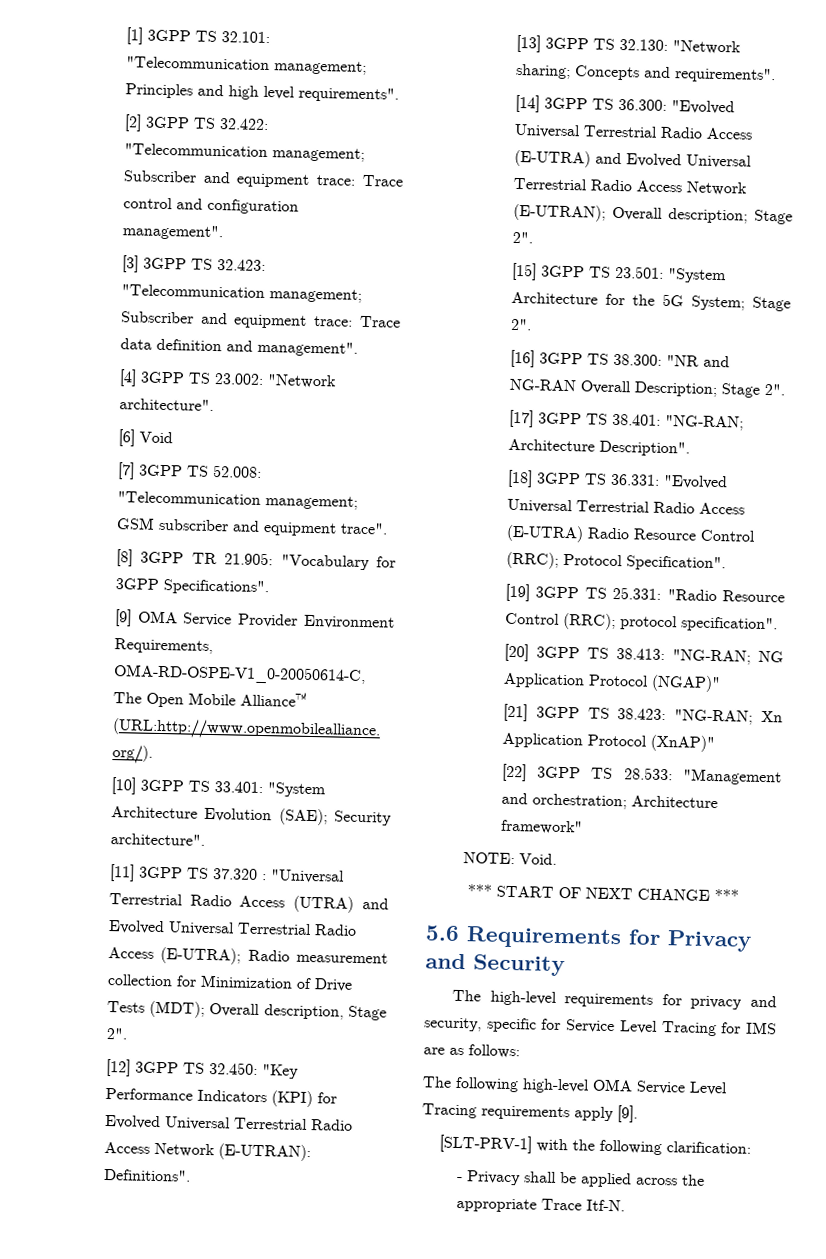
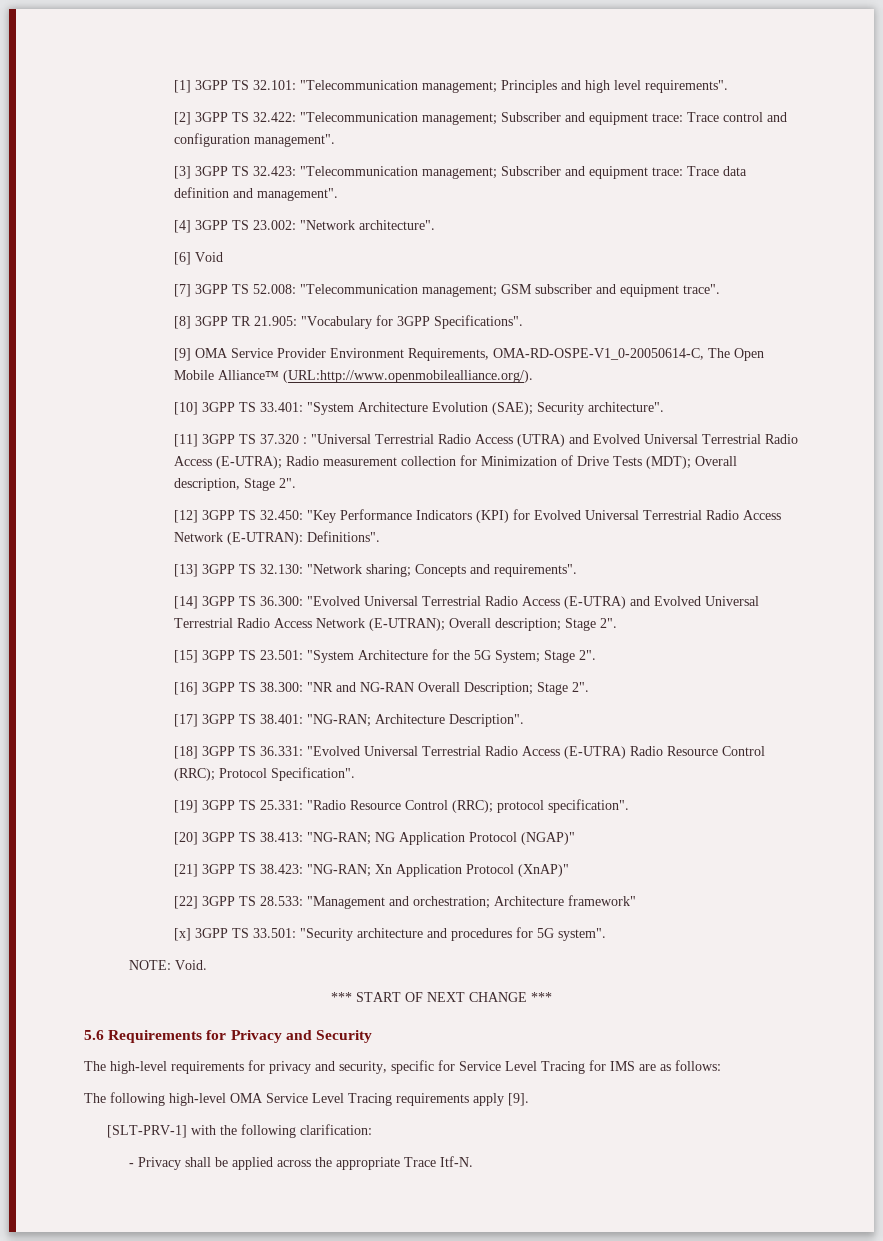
+ [x] 3GPP TS 33.501: "Security architecture and procedures for 5G system".

